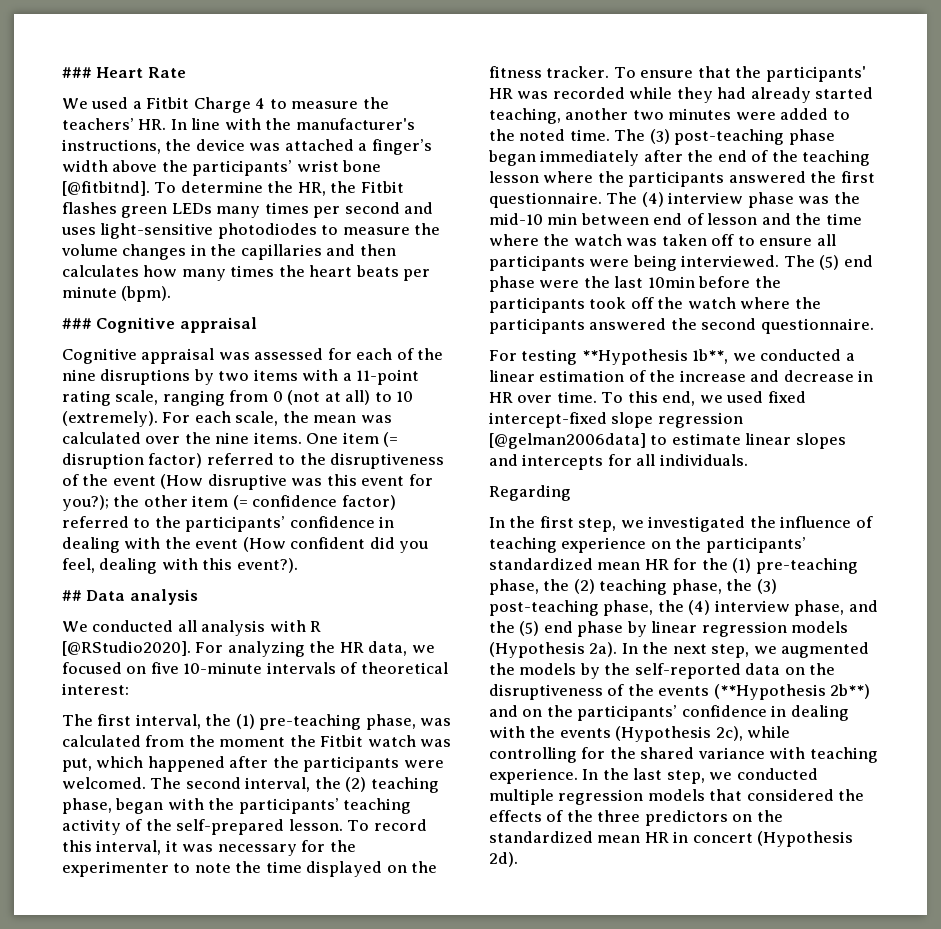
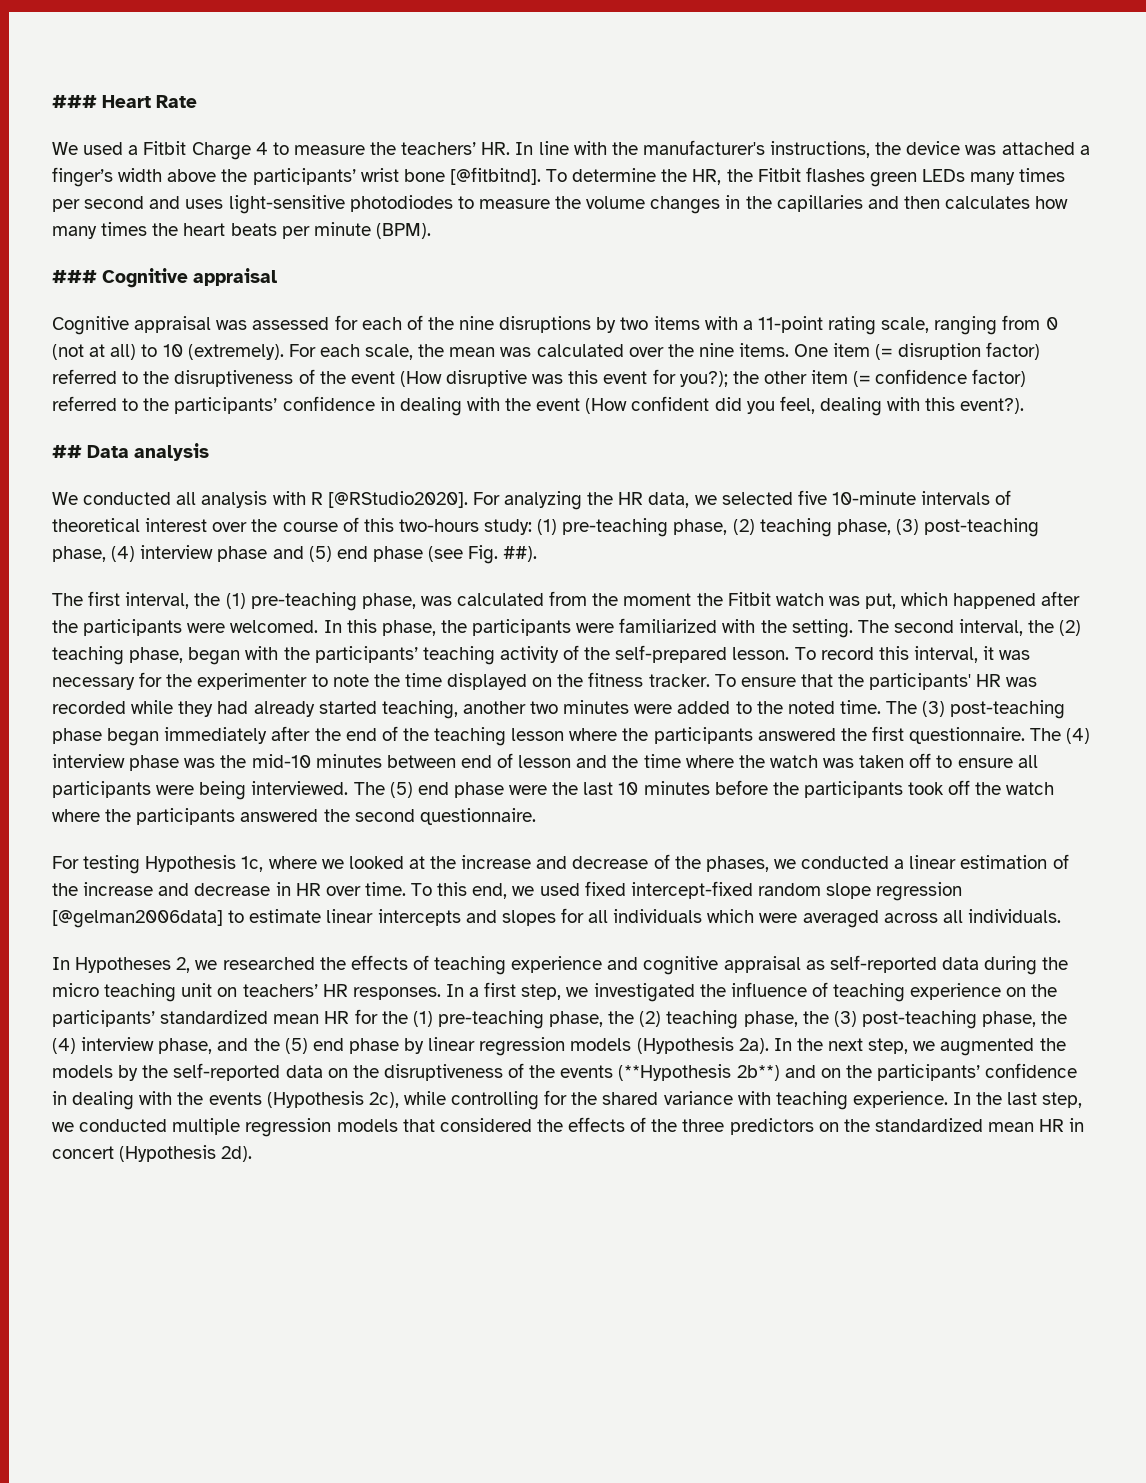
- To determine the HR, the Fitbit flashes green LEDs many times per second and uses light-sensitive photodiodes to measure the volume changes in the capillaries and then calculates how many times the heart beats per minute (bpm).
+ To determine the HR, the Fitbit flashes green LEDs many times per second and uses light-sensitive photodiodes to measure the volume changes in the capillaries and then calculates how many times the heart beats per minute (BPM).
- For analyzing the HR data, we focused on five 10-minute intervals of theoretical interest:
+ For analyzing the HR data, we selected five 10-minute intervals of theoretical interest over the course of this two-hours study: (1) pre-teaching phase, (2) teaching phase, (3) post-teaching phase, (4) interview phase and (5) end phase (see Fig. ##).
+ In this phase, the participants were familiarized with the setting.
- The (4) interview phase was the mid-10 min between end of lesson and the time where the watch was taken off to ensure all participants were being interviewed.
+ The (4) interview phase was the mid-10 minutes between end of lesson and the time where the watch was taken off to ensure all participants were being interviewed.
- The (5) end phase were the last 10min before the participants took off the watch where the participants answered the second questionnaire.
+ The (5) end phase were the last 10 minutes before the participants took off the watch where the participants answered the second questionnaire.
- For testing **Hypothesis 1b**, we conducted a linear estimation of the increase and decrease in HR over time.
+ For testing Hypothesis 1c, where we looked at the increase and decrease of the phases, we conducted a linear estimation of the increase and decrease in HR over time.
- To this end, we used fixed intercept-fixed slope regression [@gelman2006data] to estimate linear slopes and intercepts for all individuals.
+ To this end, we used fixed intercept-fixed random slope regression [@gelman2006data] to estimate linear intercepts and slopes for all individuals which were averaged across all individuals.
- Regarding
- In the first step, we investigated the influence of teaching experience on the participants’ standardized mean HR for the (1) pre-teaching phase, the (2) teaching phase, the (3) post-teaching phase, the (4) interview phase, and the (5) end phase by linear regression models (Hypothesis 2a).
+ In Hypotheses 2, we researched the effects of teaching experience and cognitive appraisal as self-reported data during the micro teaching unit on teachers’ HR responses. In a first step, we investigated the influence of teaching experience on the participants’ standardized mean HR for the (1) pre-teaching phase, the (2) teaching phase, the (3) post-teaching phase, the (4) interview phase, and the (5) end phase by linear regression models (Hypothesis 2a).

